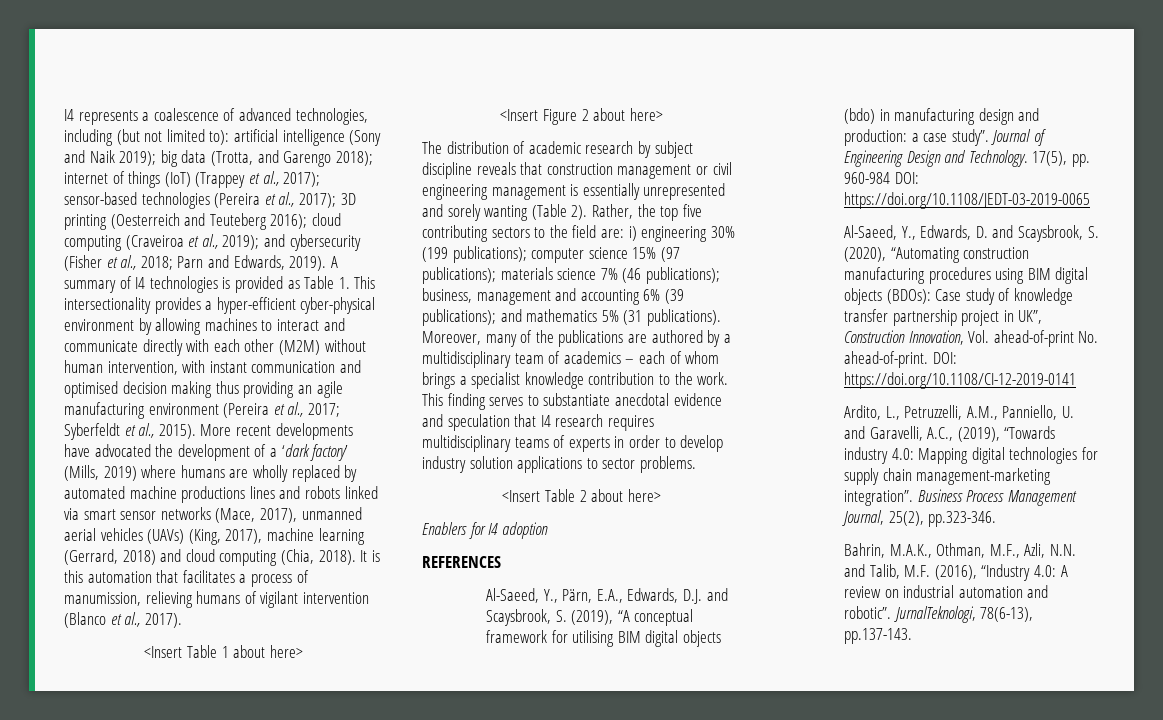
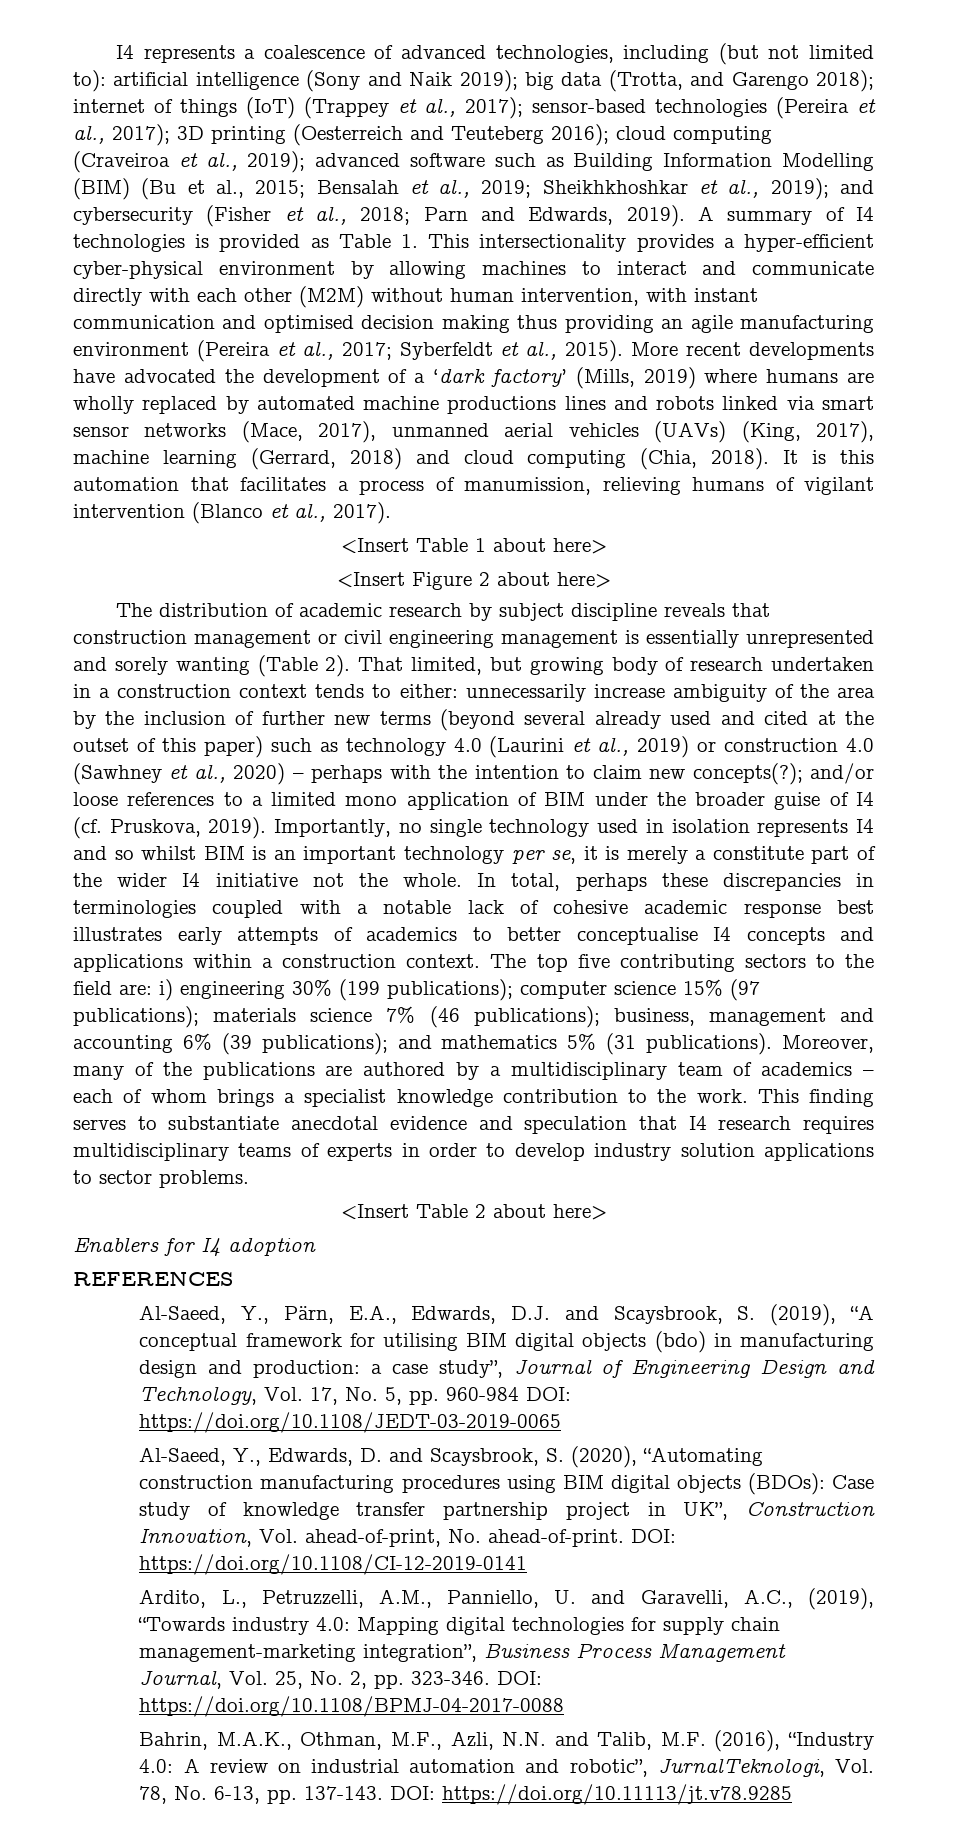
- I4 represents a coalescence of advanced technologies, including (but not limited to): artificial intelligence (Sony and Naik 2019); big data (Trotta, and Garengo 2018); internet of things (IoT) (Trappey et al., 2017); sensor-based technologies (Pereira et al., 2017); 3D printing (Oesterreich and Teuteberg 2016); cloud computing (Craveiroa et al., 2019); and cybersecurity (Fisher et al., 2018; Parn and Edwards, 2019).
+ I4 represents a coalescence of advanced technologies, including (but not limited to): artificial intelligence (Sony and Naik 2019); big data (Trotta, and Garengo 2018); internet of things (IoT) (Trappey et al., 2017); sensor-based technologies (Pereira et al., 2017); 3D printing (Oesterreich and Teuteberg 2016); cloud computing (Craveiroa et al., 2019); advanced software such as Building Information Modelling (BIM) (Bu et al., 2015; Bensalah et al., 2019; Sheikhkhoshkar et al., 2019); and cybersecurity (Fisher et al., 2018; Parn and Edwards, 2019).
- Rather, the top five contributing sectors to the field are: i) engineering 30% (199 publications); computer science 15% (97 publications); materials science 7% (46 publications); business, management and accounting 6% (39 publications); and mathematics 5% (31 publications).
+ That limited, but growing body of research undertaken in a construction context tends to either: unnecessarily increase ambiguity of the area by the inclusion of further new terms (beyond several already used and cited at the outset of this paper) such as technology 4.0 (Laurini et al., 2019) or construction 4.0 (Sawhney et al., 2020) – perhaps with the intention to claim new concepts(?); and/or loose references to a limited mono application of BIM under the broader guise of I4 (cf. Pruskova, 2019). Importantly, no single technology used in isolation represents I4 and so whilst BIM is an important technology per se, it is merely a constitute part of the wider I4 initiative not the whole. In total, perhaps these discrepancies in terminologies coupled with a notable lack of cohesive academic response best illustrates early attempts of academics to better conceptualise I4 concepts and applications within a construction context. The top five contributing sectors to the field are: i) engineering 30% (199 publications); computer science 15% (97 publications); materials science 7% (46 publications); business, management and accounting 6% (39 publications); and mathematics 5% (31 publications).
- Al-Saeed, Y., Pärn, E.A., Edwards, D.J. and Scaysbrook, S. (2019), “A conceptual framework for utilising BIM digital objects (bdo) in manufacturing design and production: a case study”. Journal of Engineering Design and Technology. 17(5), pp. 960-984 DOI: https://doi.org/10.1108/JEDT-03-2019-0065
+ Al-Saeed, Y., Pärn, E.A., Edwards, D.J. and Scaysbrook, S. (2019), “A conceptual framework for utilising BIM digital objects (bdo) in manufacturing design and production: a case study”, Journal of Engineering Design and Technology, Vol. 17, No. 5, pp. 960-984 DOI: https://doi.org/10.1108/JEDT-03-2019-0065
- Al-Saeed, Y., Edwards, D. and Scaysbrook, S. (2020), “Automating construction manufacturing procedures using BIM digital objects (BDOs): Case study of knowledge transfer partnership project in UK”, Construction Innovation, Vol. ahead-of-print No. ahead-of-print.
+ Al-Saeed, Y., Edwards, D. and Scaysbrook, S. (2020), “Automating construction manufacturing procedures using BIM digital objects (BDOs): Case study of knowledge transfer partnership project in UK”, Construction Innovation, Vol. ahead-of-print, No. ahead-of-print.
- Ardito, L., Petruzzelli, A.M., Panniello, U. and Garavelli, A.C., (2019), “Towards industry 4.0: Mapping digital technologies for supply chain management-marketing integration”. Business Process Management Journal, 25(2), pp.323-346.
+ Ardito, L., Petruzzelli, A.M., Panniello, U. and Garavelli, A.C., (2019), “Towards industry 4.0: Mapping digital technologies for supply chain management-marketing integration”, Business Process Management Journal, Vol. 25, No. 2, pp. 323-346. DOI: https://doi.org/10.1108/BPMJ-04-2017-0088
- Bahrin, M.A.K., Othman, M.F., Azli, N.N. and Talib, M.F. (2016), “Industry 4.0: A review on industrial automation and robotic”. JurnalTeknologi, 78(6-13), pp.137-143.
+ Bahrin, M.A.K., Othman, M.F., Azli, N.N. and Talib, M.F. (2016), “Industry 4.0: A review on industrial automation and robotic”, JurnalTeknologi, Vol. 78, No. 6-13, pp. 137-143. DOI: https://doi.org/10.11113/jt.v78.9285

